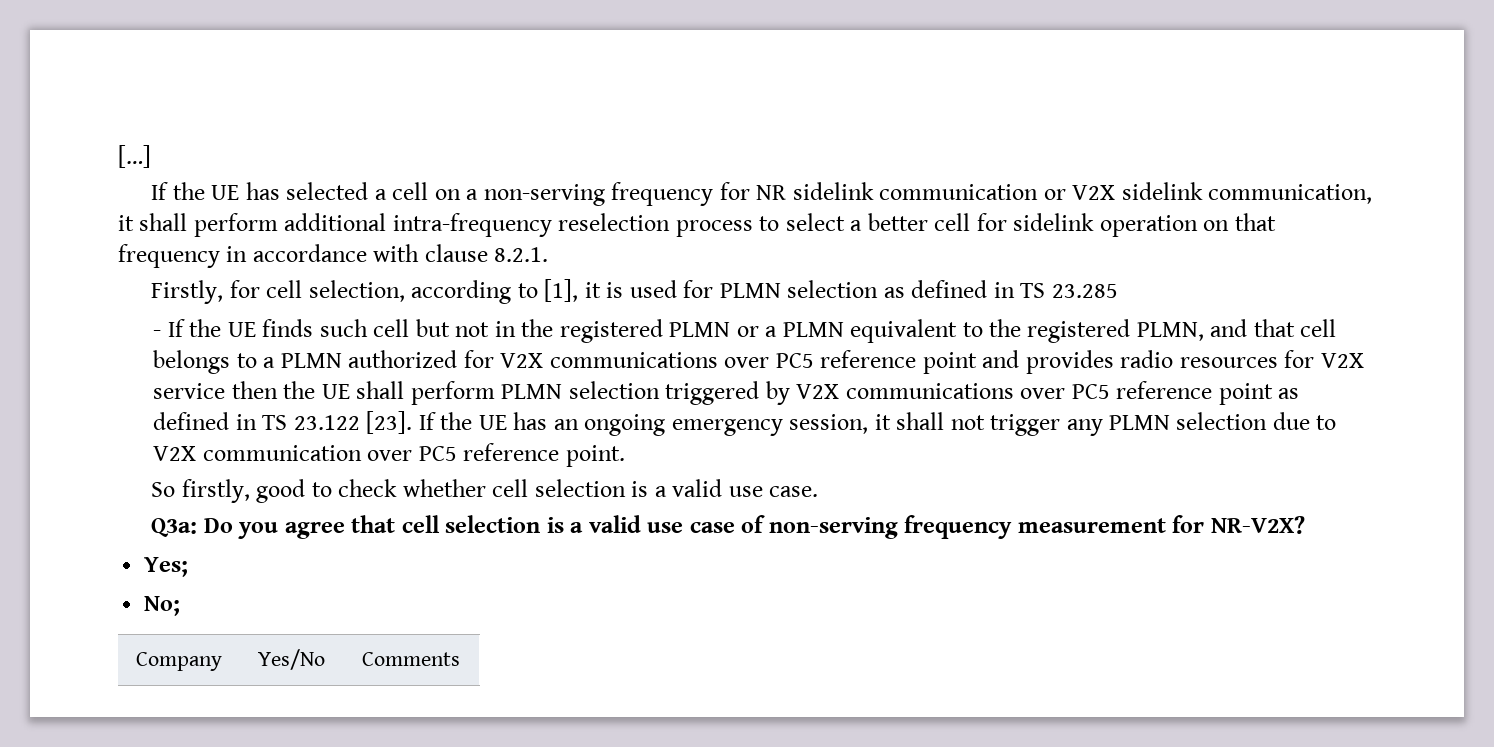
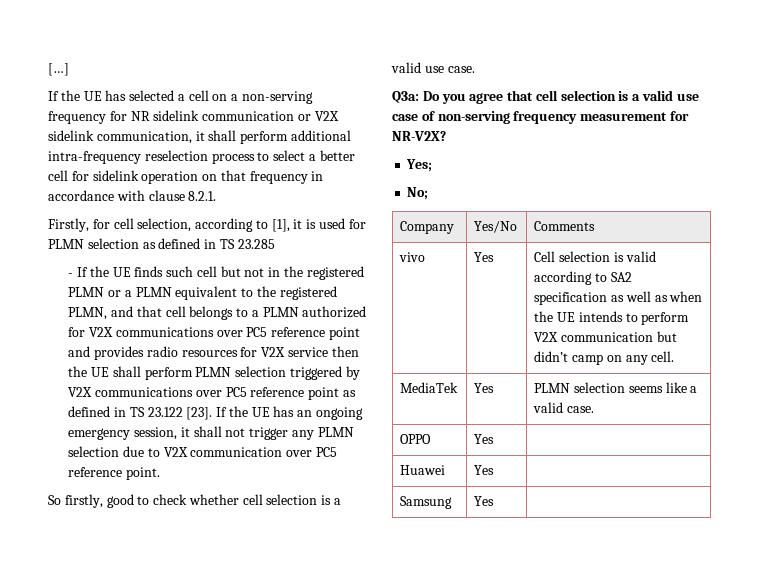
+ vivo | Yes | Cell selection is valid according to SA2 specification as well as when the UE intends to perform V2X communication but didn’t camp on any cell.
+ MediaTek | Yes | PLMN selection seems like a valid case.
+ OPPO | Yes |
+ Huawei | Yes |
+ Samsung | Yes |

